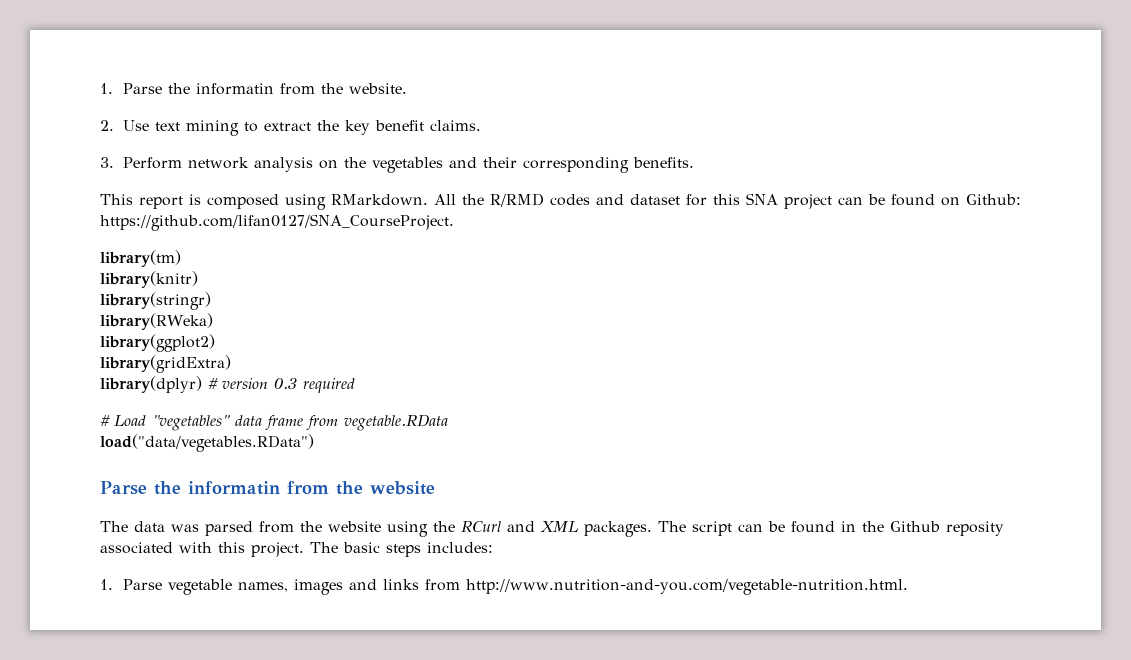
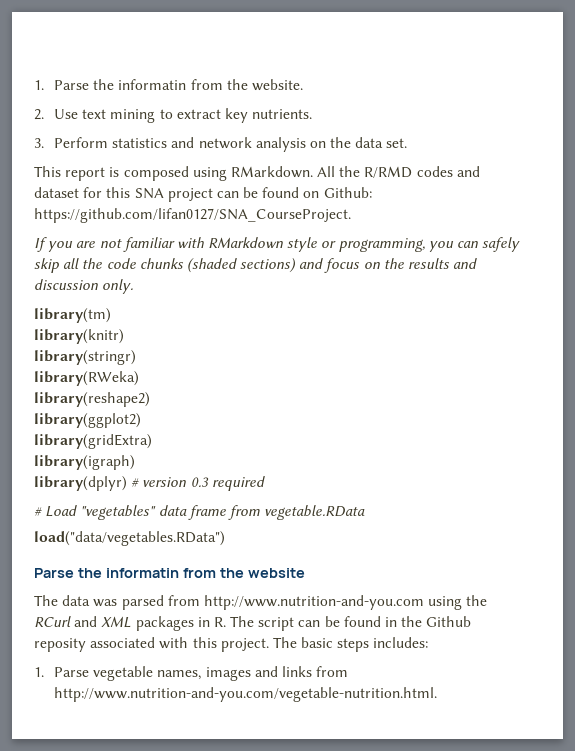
- 2. Use text mining to extract the key benefit claims.
+ 2. Use text mining to extract key nutrients.
- 3. Perform network analysis on the vegetables and their corresponding benefits.
+ 3. Perform statistics and network analysis on the data set.
+ If you are not familiar with RMarkdown style or programming, you can safely skip all the code chunks (shaded sections) and focus on the results and discussion only.
+ library(reshape2)
+ library(igraph)
- The data was parsed from the website using the RCurl and XML packages. The script can be found in the Github reposity associated with this project.
+ The data was parsed from http://www.nutrition-and-you.com using the RCurl and XML packages in R. The script can be found in the Github reposity associated with this project.

